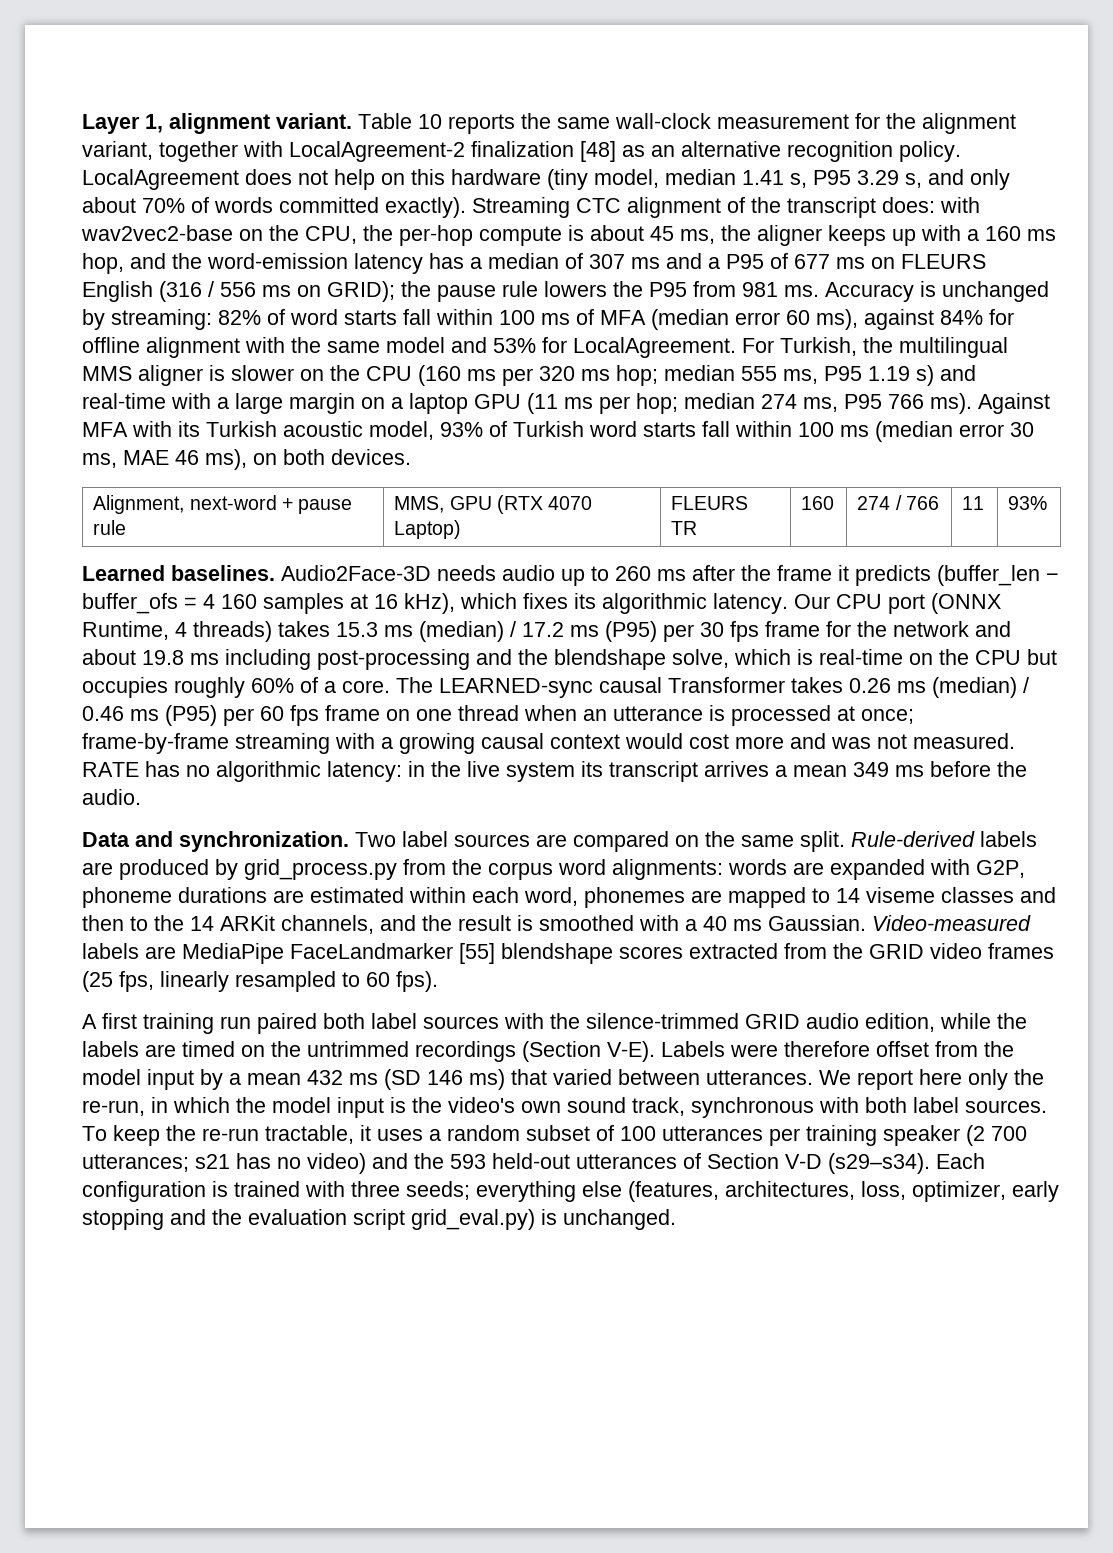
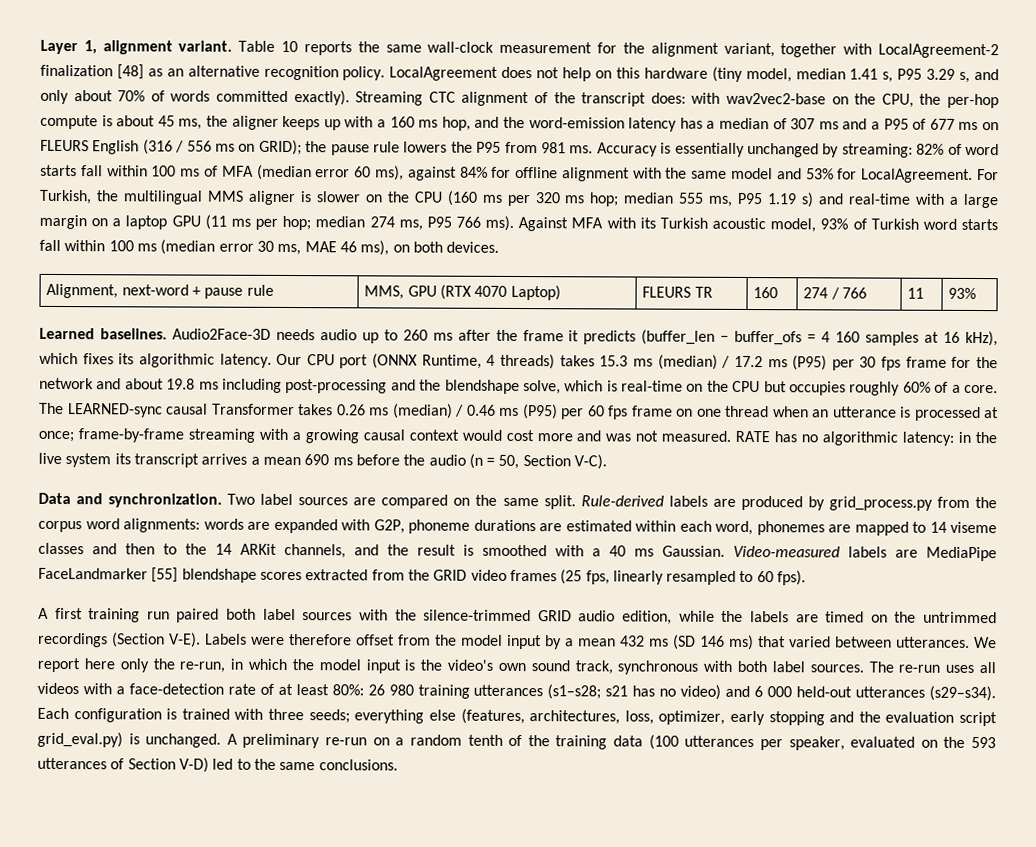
- Accuracy is unchanged by streaming: 82% of word starts fall within 100 ms of MFA (median error 60 ms), against 84% for offline alignment with the same model and 53% for LocalAgreement.
+ Accuracy is essentially unchanged by streaming: 82% of word starts fall within 100 ms of MFA (median error 60 ms), against 84% for offline alignment with the same model and 53% for LocalAgreement.
- RATE has no algorithmic latency: in the live system its transcript arrives a mean 349 ms before the audio.
+ RATE has no algorithmic latency: in the live system its transcript arrives a mean 690 ms before the audio (n = 50, Section V-C).
- To keep the re-run tractable, it uses a random subset of 100 utterances per training speaker (2 700 utterances; s21 has no video) and the 593 held-out utterances of Section V-D (s29–s34).
+ The re-run uses all videos with a face-detection rate of at least 80%: 26 980 training utterances (s1–s28; s21 has no video) and 6 000 held-out utterances (s29–s34).
+ A preliminary re-run on a random tenth of the training data (100 utterances per speaker, evaluated on the 593 utterances of Section V-D) led to the same conclusions.

